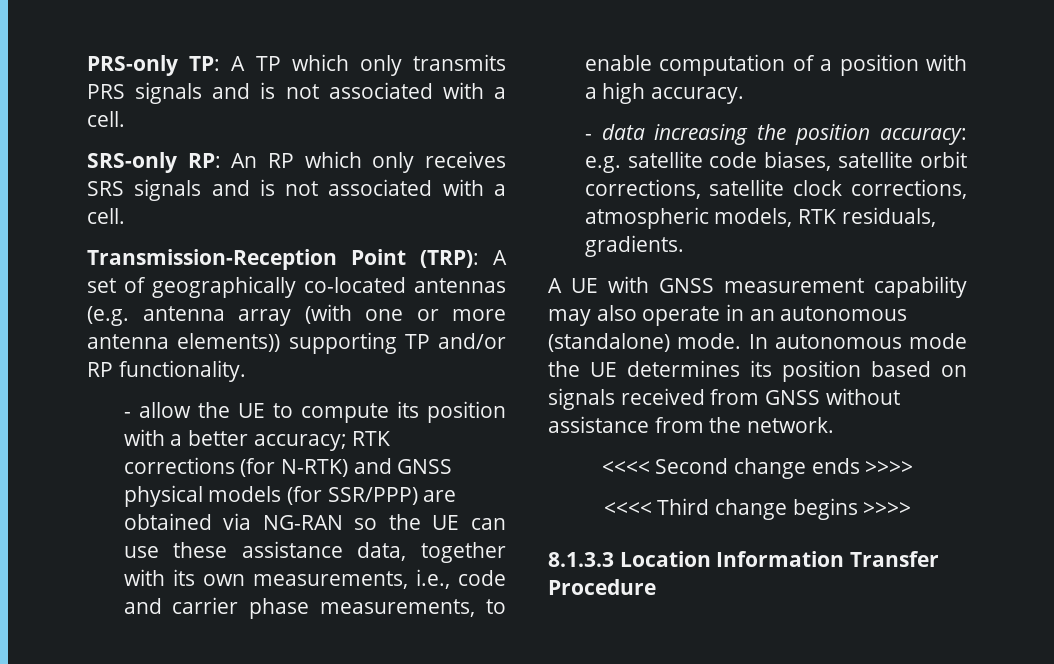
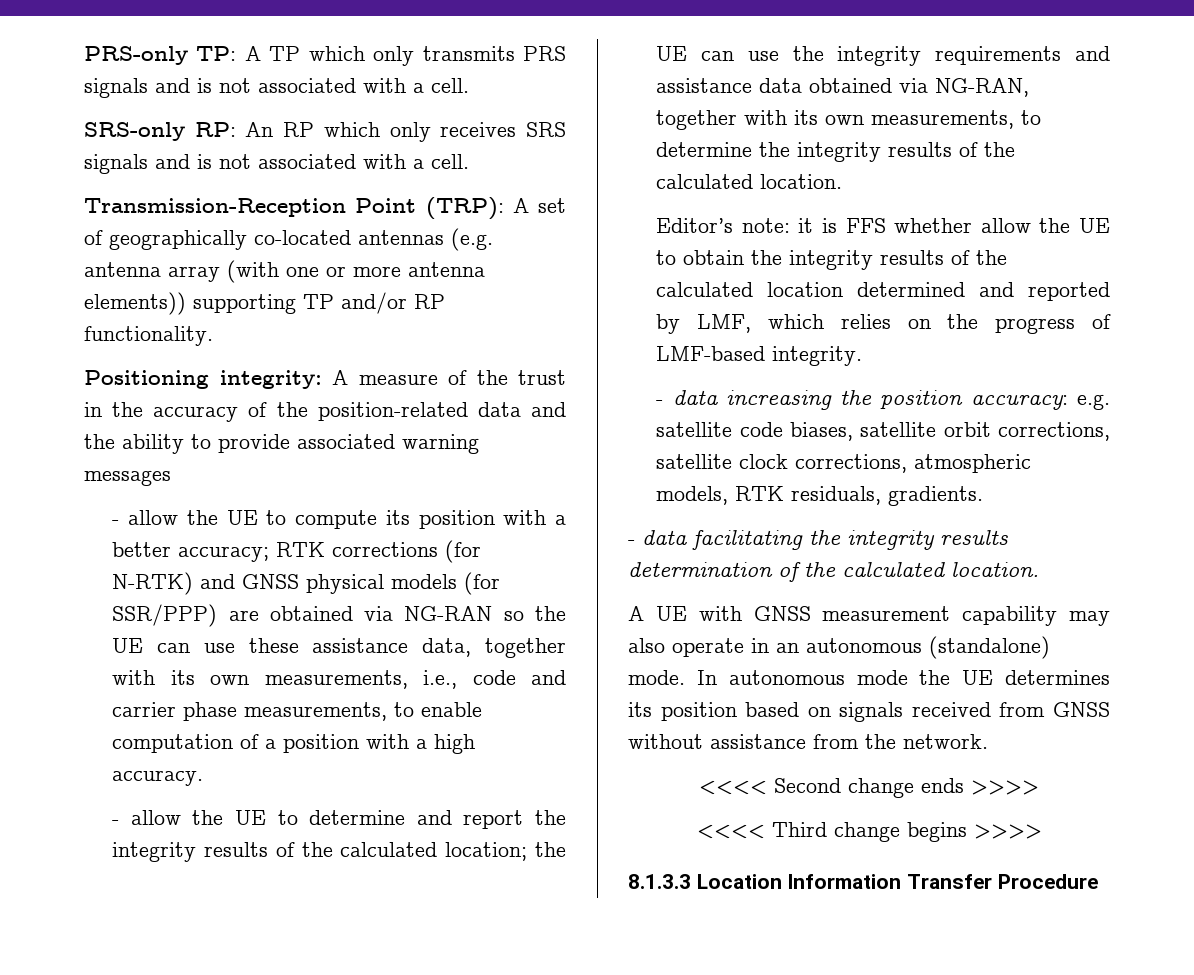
+ Positioning integrity: A measure of the trust in the accuracy of the position-related data and the ability to provide associated warning messages
+ - allow the UE to determine and report the integrity results of the calculated location; the UE can use the integrity requirements and assistance data obtained via NG-RAN, together with its own measurements, to determine the integrity results of the calculated location.
+ Editor’s note: it is FFS whether allow the UE to obtain the integrity results of the calculated location determined and reported by LMF, which relies on the progress of LMF-based integrity.
+ - data facilitating the integrity results determination of the calculated location.

